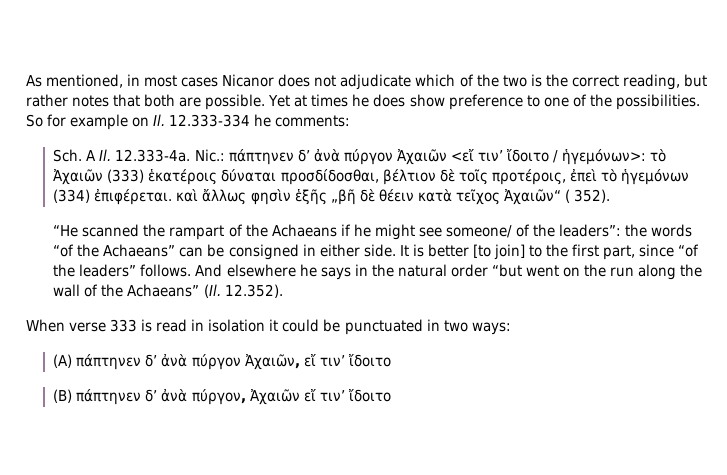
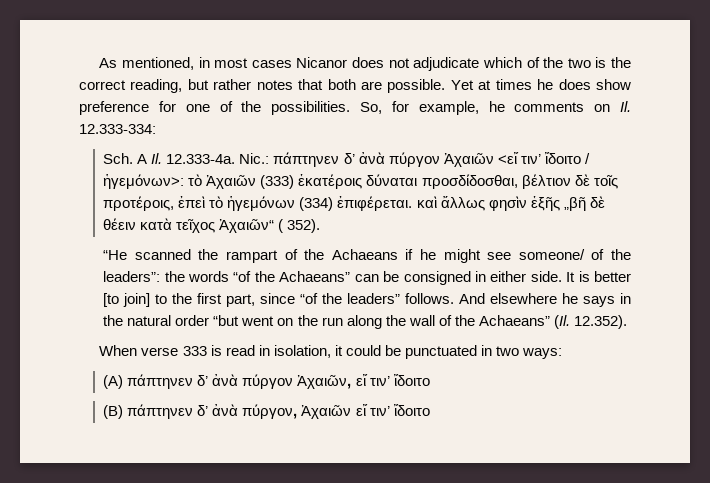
- Yet at times he does show preference to one of the possibilities.
+ Yet at times he does show preference for one of the possibilities.
- So for example on Il. 12.333-334 he comments:
+ So, for example, he comments on Il. 12.333-334:
- When verse 333 is read in isolation it could be punctuated in two ways:
+ When verse 333 is read in isolation, it could be punctuated in two ways:

